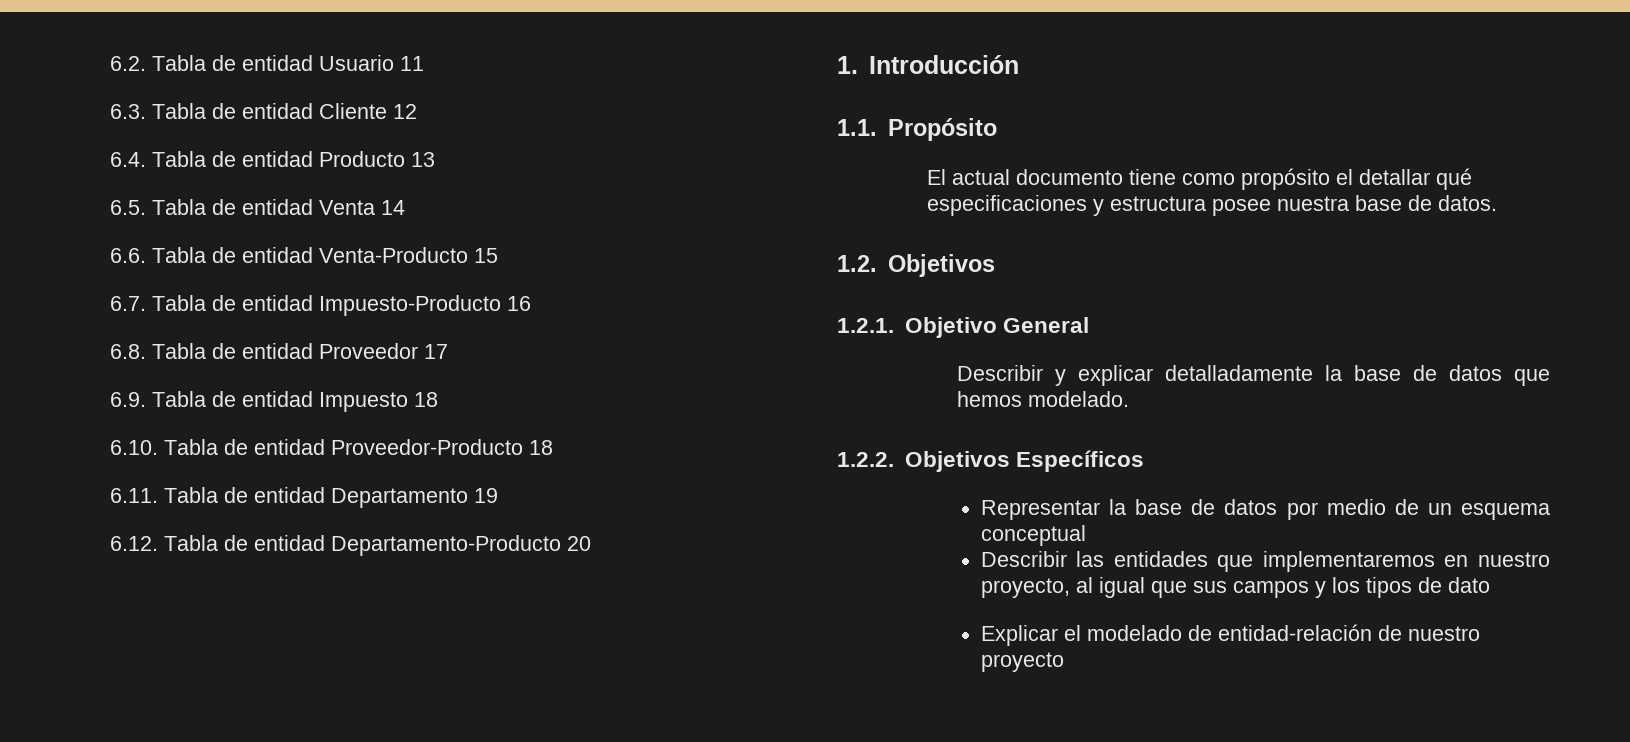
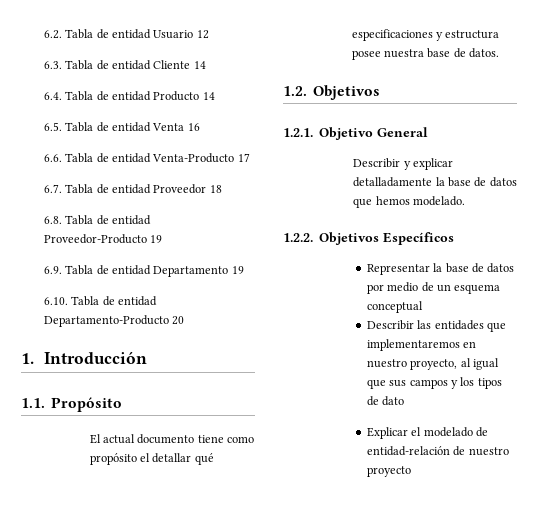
- 6.2. Tabla de entidad Usuario 11
+ 6.2. Tabla de entidad Usuario 12
- 6.3. Tabla de entidad Cliente 12
+ 6.3. Tabla de entidad Cliente 14
- 6.4. Tabla de entidad Producto 13
+ 6.4. Tabla de entidad Producto 14
- 6.5. Tabla de entidad Venta 14
+ 6.5. Tabla de entidad Venta 16
- 6.6. Tabla de entidad Venta-Producto 15
+ 6.6. Tabla de entidad Venta-Producto 17
- 6.7. Tabla de entidad Impuesto-Producto 16
+ 6.7. Tabla de entidad Proveedor 18
- 6.8. Tabla de entidad Proveedor 17
+ 6.8. Tabla de entidad Proveedor-Producto 19
- 6.9. Tabla de entidad Impuesto 18
- 6.10. Tabla de entidad Proveedor-Producto 18
- 6.11. Tabla de entidad Departamento 19
+ 6.9. Tabla de entidad Departamento 19
- 6.12. Tabla de entidad Departamento-Producto 20
+ 6.10. Tabla de entidad Departamento-Producto 20

